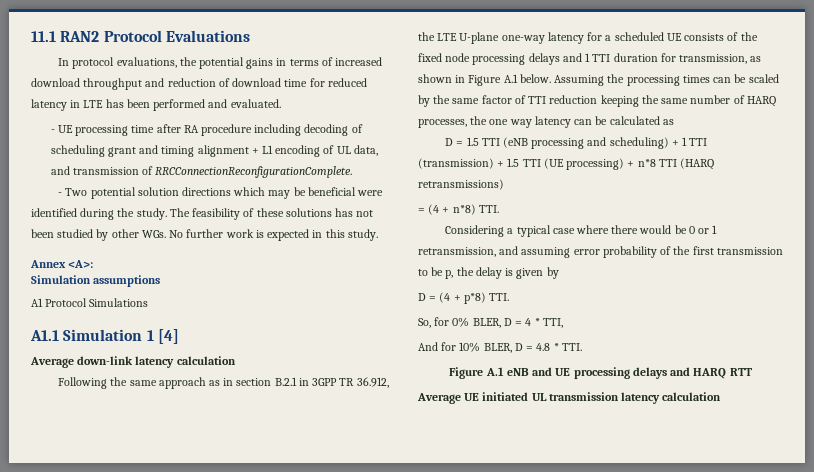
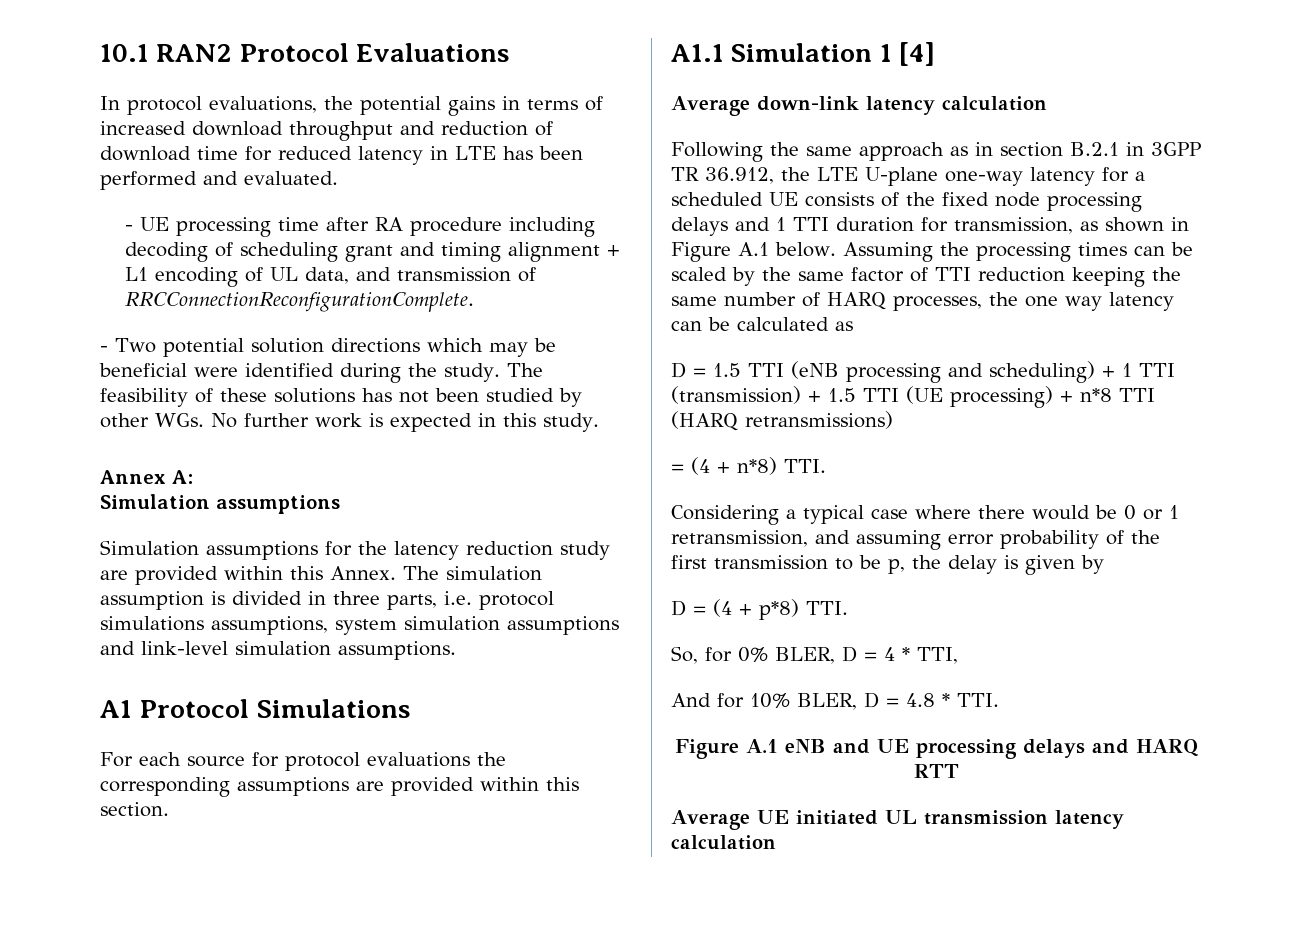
- 11.1 RAN2 Protocol Evaluations
+ 10.1 RAN2 Protocol Evaluations
- Annex <A>:
+ Annex A:
+ Simulation assumptions for the latency reduction study are provided within this Annex. The simulation assumption is divided in three parts, i.e. protocol simulations assumptions, system simulation assumptions and link-level simulation assumptions.
  A1 Protocol Simulations
+ For each source for protocol evaluations the corresponding assumptions are provided within this section.

